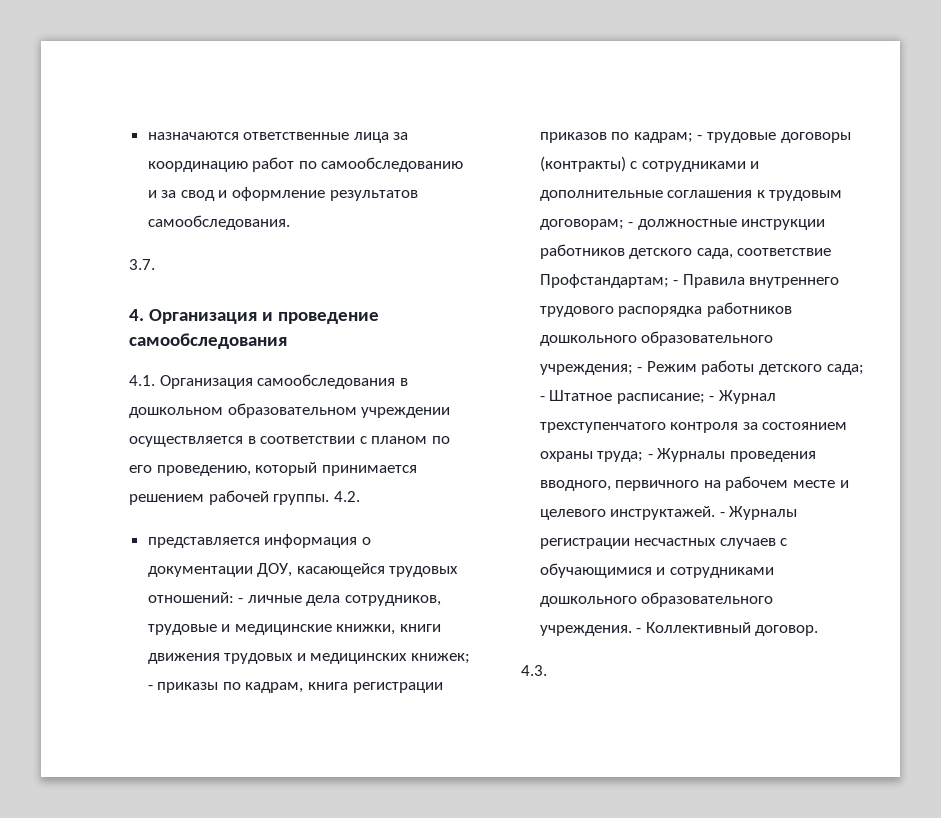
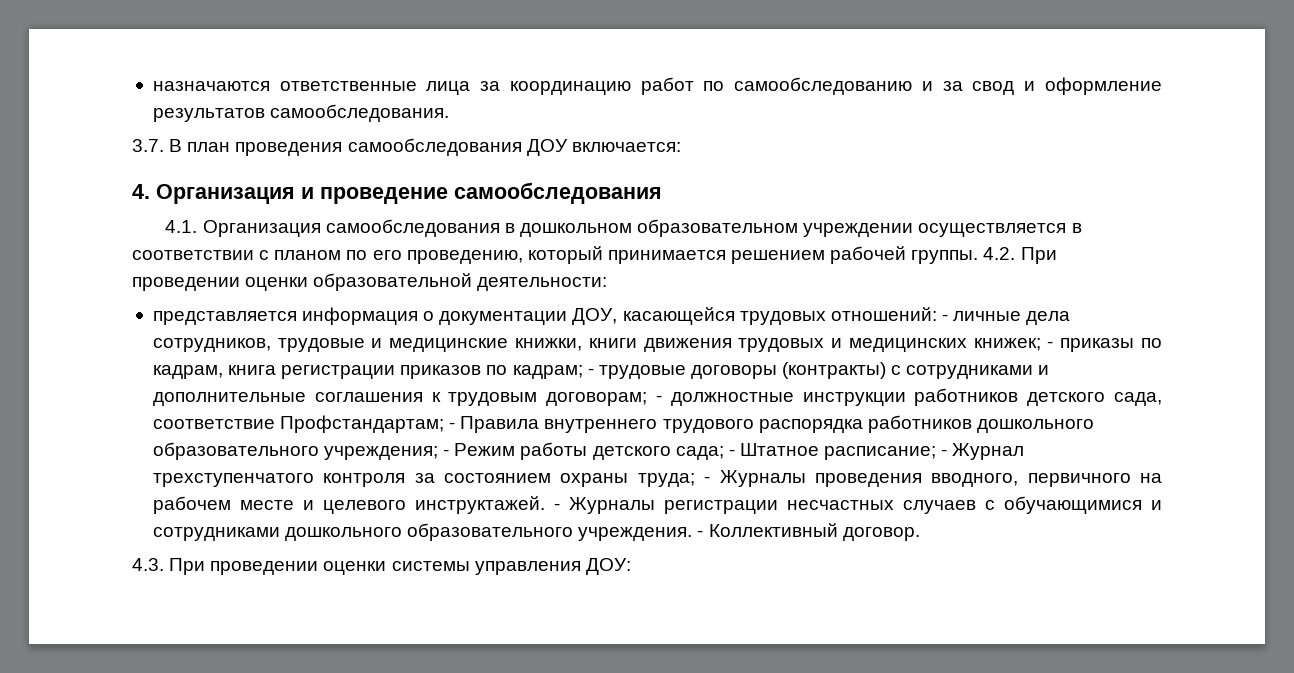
- 3.7.
+ 3.7. В план проведения самообследования ДОУ включается:
- 4.2.
+ 4.2. При проведении оценки образовательной деятельности:
- 4.3.
+ 4.3. При проведении оценки системы управления ДОУ:

